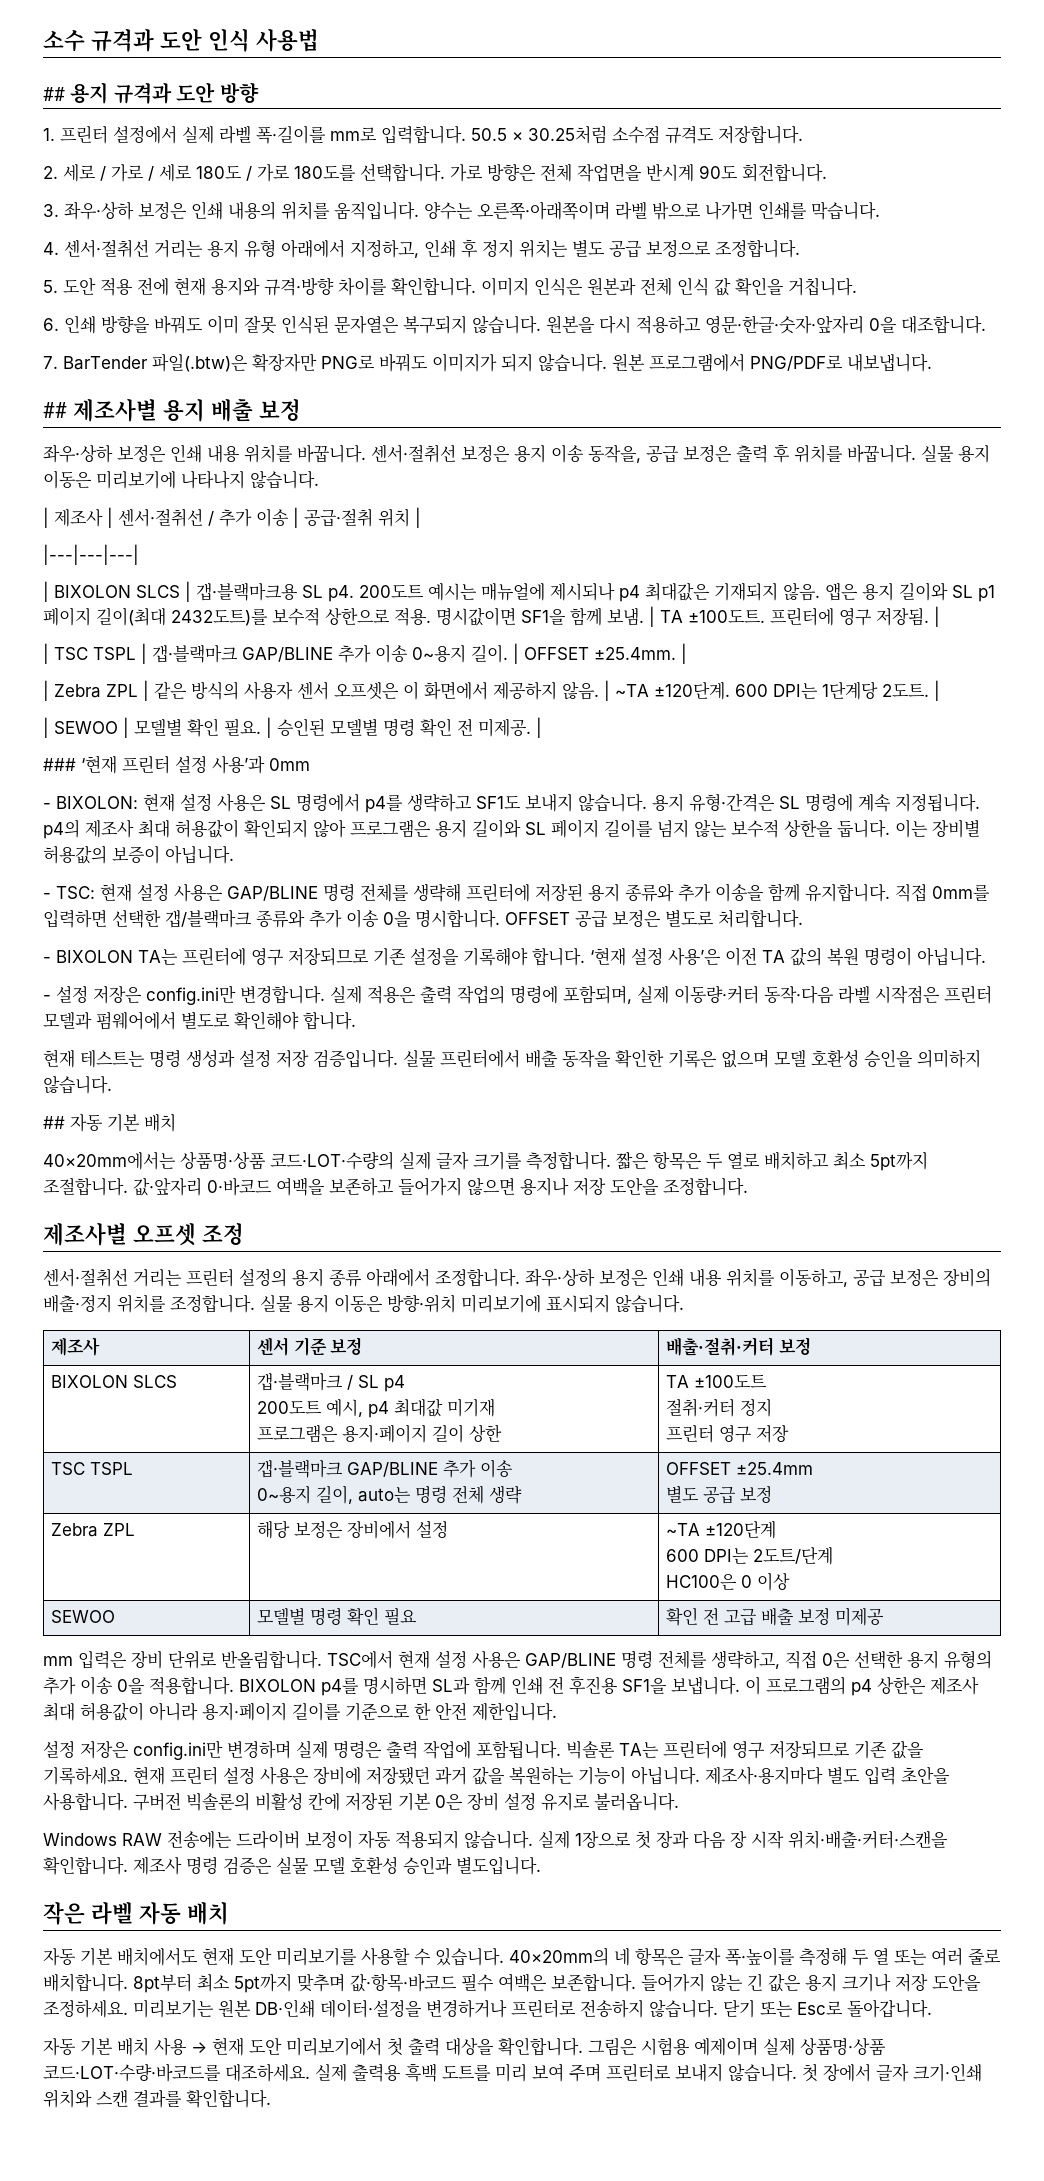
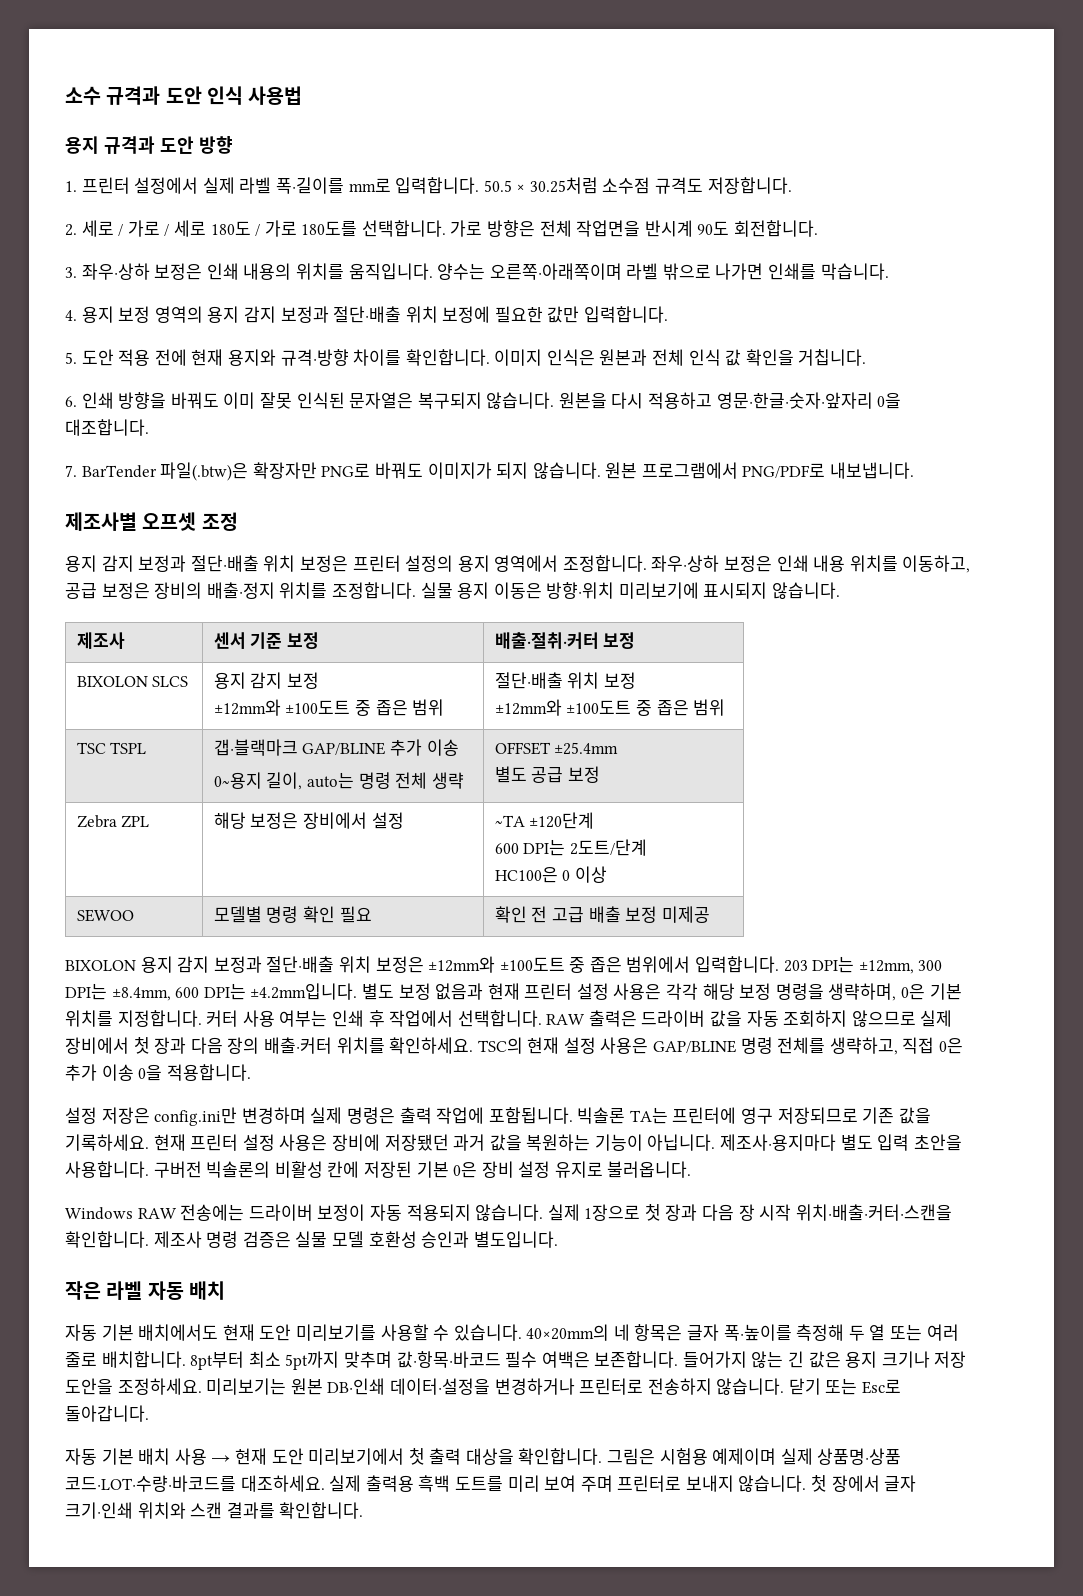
- ## 용지 규격과 도안 방향
+ 용지 규격과 도안 방향
- 4. 센서·절취선 거리는 용지 유형 아래에서 지정하고, 인쇄 후 정지 위치는 별도 공급 보정으로 조정합니다.
+ 4. 용지 보정 영역의 용지 감지 보정과 절단·배출 위치 보정에 필요한 값만 입력합니다.
- ## 제조사별 용지 배출 보정
- 좌우·상하 보정은 인쇄 내용 위치를 바꿉니다. 센서·절취선 보정은 용지 이송 동작을, 공급 보정은 출력 후 위치를 바꿉니다. 실물 용지 이동은 미리보기에 나타나지 않습니다.
- | 제조사 | 센서·절취선 / 추가 이송 | 공급·절취 위치 |
- |---|---|---|
- | BIXOLON SLCS | 갭·블랙마크용 SL p4. 200도트 예시는 매뉴얼에 제시되나 p4 최대값은 기재되지 않음. 앱은 용지 길이와 SL p1 페이지 길이(최대 2432도트)를 보수적 상한으로 적용. 명시값이면 SF1을 함께 보냄. | TA ±100도트. 프린터에 영구 저장됨. |
- | TSC TSPL | 갭·블랙마크 GAP/BLINE 추가 이송 0~용지 길이. | OFFSET ±25.4mm. |
- | Zebra ZPL | 같은 방식의 사용자 센서 오프셋은 이 화면에서 제공하지 않음. | ~TA ±120단계. 600 DPI는 1단계당 2도트. |
- | SEWOO | 모델별 확인 필요. | 승인된 모델별 명령 확인 전 미제공. |
- ### ‘현재 프린터 설정 사용’과 0mm
- - BIXOLON: 현재 설정 사용은 SL 명령에서 p4를 생략하고 SF1도 보내지 않습니다. 용지 유형·간격은 SL 명령에 계속 지정됩니다. p4의 제조사 최대 허용값이 확인되지 않아 프로그램은 용지 길이와 SL 페이지 길이를 넘지 않는 보수적 상한을 둡니다. 이는 장비별 허용값의 보증이 아닙니다.
- - TSC: 현재 설정 사용은 GAP/BLINE 명령 전체를 생략해 프린터에 저장된 용지 종류와 추가 이송을 함께 유지합니다. 직접 0mm를 입력하면 선택한 갭/블랙마크 종류와 추가 이송 0을 명시합니다. OFFSET 공급 보정은 별도로 처리합니다.
- - BIXOLON TA는 프린터에 영구 저장되므로 기존 설정을 기록해야 합니다. ‘현재 설정 사용’은 이전 TA 값의 복원 명령이 아닙니다.
- - 설정 저장은 config.ini만 변경합니다. 실제 적용은 출력 작업의 명령에 포함되며, 실제 이동량·커터 동작·다음 라벨 시작점은 프린터 모델과 펌웨어에서 별도로 확인해야 합니다.
- 현재 테스트는 명령 생성과 설정 저장 검증입니다. 실물 프린터에서 배출 동작을 확인한 기록은 없으며 모델 호환성 승인을 의미하지 않습니다.
- ## 자동 기본 배치
- 40×20mm에서는 상품명·상품 코드·LOT·수량의 실제 글자 크기를 측정합니다. 짧은 항목은 두 열로 배치하고 최소 5pt까지 조절합니다. 값·앞자리 0·바코드 여백을 보존하고 들어가지 않으면 용지나 저장 도안을 조정합니다.
  제조사별 오프셋 조정
- 센서·절취선 거리는 프린터 설정의 용지 종류 아래에서 조정합니다.
+ 용지 감지 보정과 절단·배출 위치 보정은 프린터 설정의 용지 영역에서 조정합니다.
- BIXOLON SLCS | 갭·블랙마크 / SL p4
- 200도트 예시, p4 최대값 미기재
- 프로그램은 용지·페이지 길이 상한 | TA ±100도트
- 절취·커터 정지
- 프린터 영구 저장
+ BIXOLON SLCS | 용지 감지 보정
+ ±12mm와 ±100도트 중 좁은 범위 | 절단·배출 위치 보정
+ ±12mm와 ±100도트 중 좁은 범위
- mm 입력은 장비 단위로 반올림합니다. TSC에서 현재 설정 사용은 GAP/BLINE 명령 전체를 생략하고, 직접 0은 선택한 용지 유형의 추가 이송 0을 적용합니다. BIXOLON p4를 명시하면 SL과 함께 인쇄 전 후진용 SF1을 보냅니다. 이 프로그램의 p4 상한은 제조사 최대 허용값이 아니라 용지·페이지 길이를 기준으로 한 안전 제한입니다.
+ BIXOLON 용지 감지 보정과 절단·배출 위치 보정은 ±12mm와 ±100도트 중 좁은 범위에서 입력합니다. 203 DPI는 ±12mm, 300 DPI는 ±8.4mm, 600 DPI는 ±4.2mm입니다. 별도 보정 없음과 현재 프린터 설정 사용은 각각 해당 보정 명령을 생략하며, 0은 기본 위치를 지정합니다. 커터 사용 여부는 인쇄 후 작업에서 선택합니다. RAW 출력은 드라이버 값을 자동 조회하지 않으므로 실제 장비에서 첫 장과 다음 장의 배출·커터 위치를 확인하세요. TSC의 현재 설정 사용은 GAP/BLINE 명령 전체를 생략하고, 직접 0은 추가 이송 0을 적용합니다.

